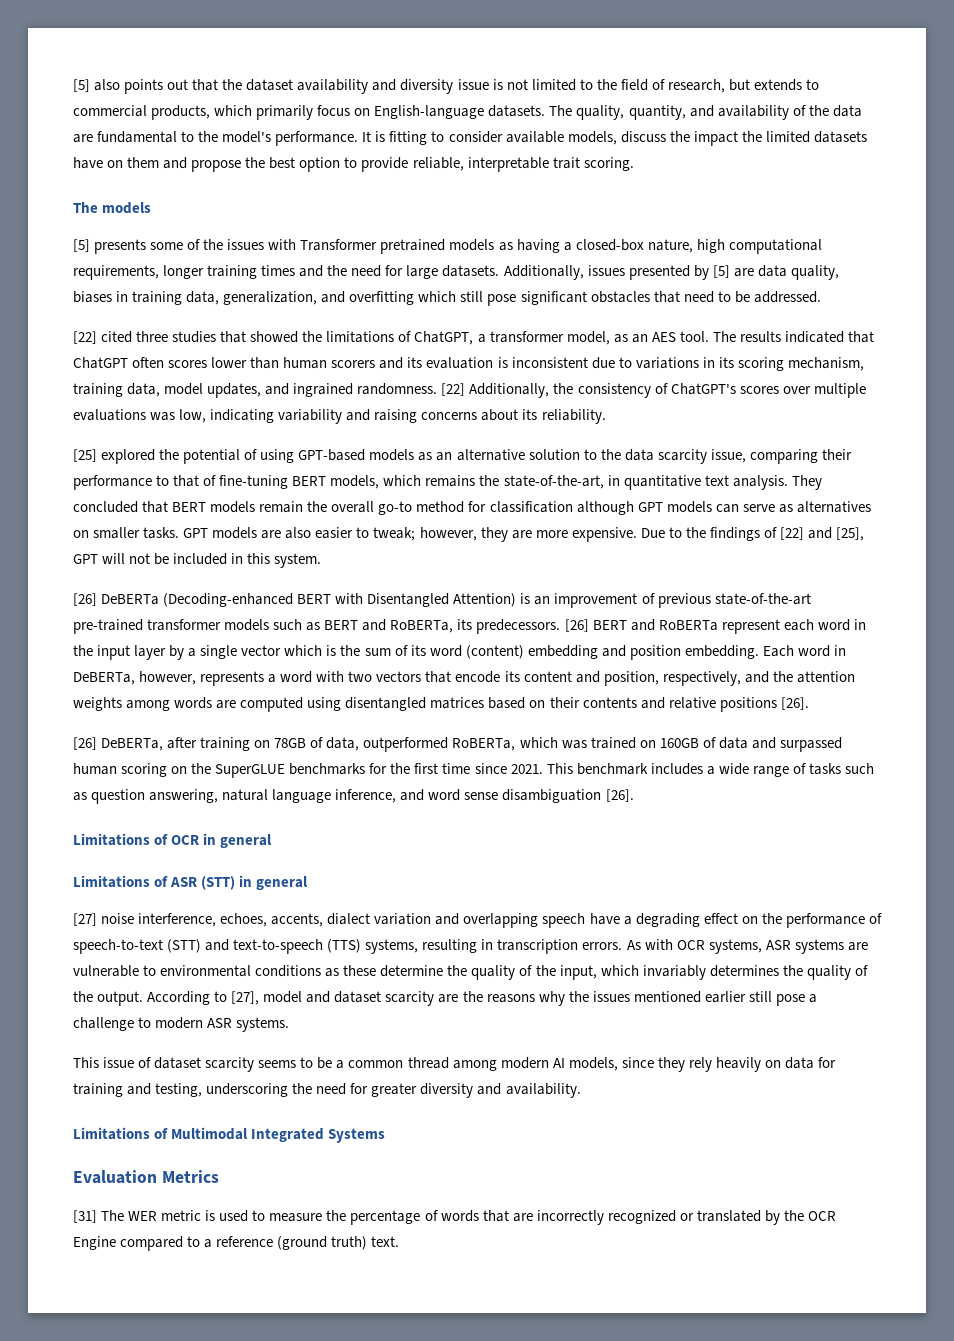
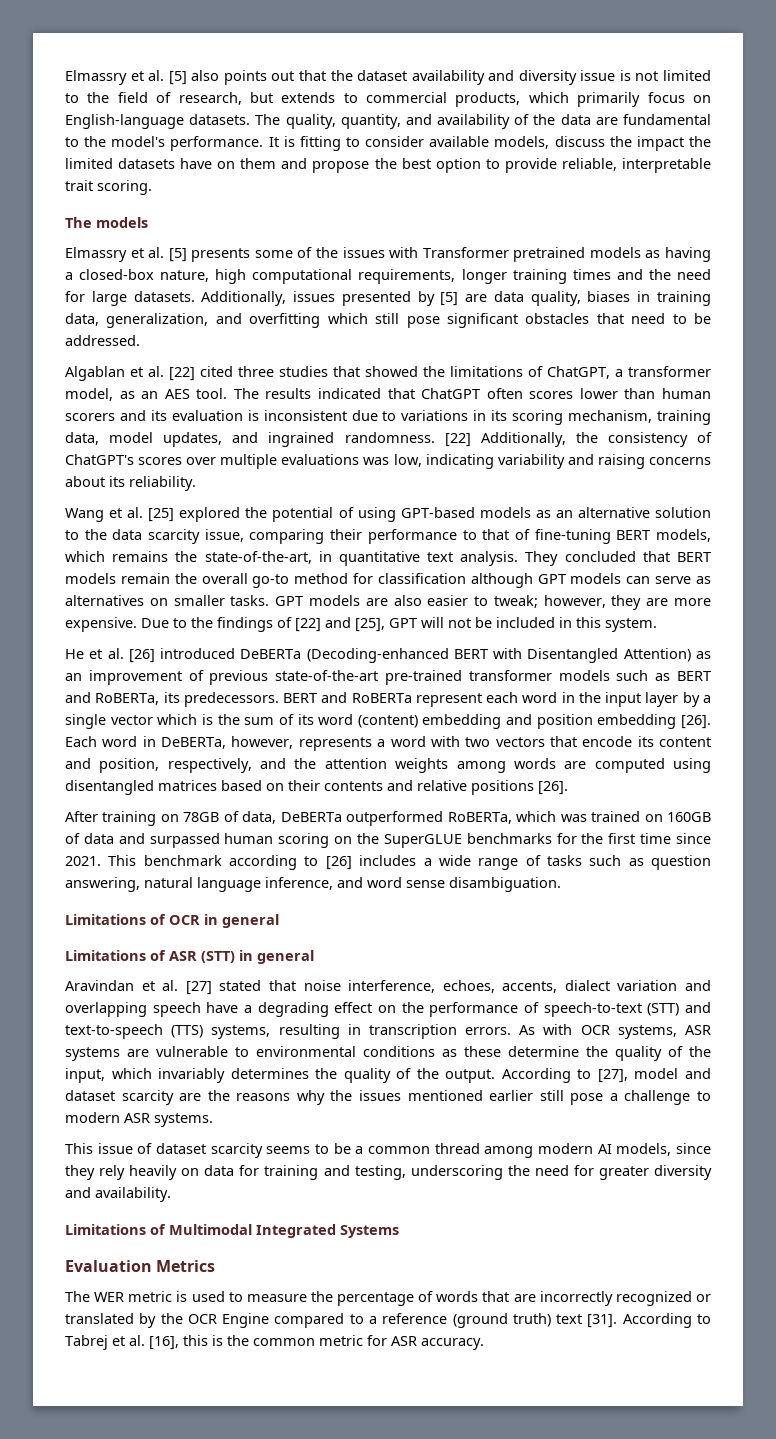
- [5] also points out that the dataset availability and diversity issue is not limited to the field of research, but extends to commercial products, which primarily focus on English-language datasets.
+ Elmassry et al. [5] also points out that the dataset availability and diversity issue is not limited to the field of research, but extends to commercial products, which primarily focus on English-language datasets.
- [5] presents some of the issues with Transformer pretrained models as having a closed-box nature, high computational requirements, longer training times and the need for large datasets.
+ Elmassry et al. [5] presents some of the issues with Transformer pretrained models as having a closed-box nature, high computational requirements, longer training times and the need for large datasets.
- [22] cited three studies that showed the limitations of ChatGPT, a transformer model, as an AES tool.
+ Algablan et al. [22] cited three studies that showed the limitations of ChatGPT, a transformer model, as an AES tool.
- [25] explored the potential of using GPT-based models as an alternative solution to the data scarcity issue, comparing their performance to that of fine-tuning BERT models, which remains the state-of-the-art, in quantitative text analysis.
+ Wang et al. [25] explored the potential of using GPT-based models as an alternative solution to the data scarcity issue, comparing their performance to that of fine-tuning BERT models, which remains the state-of-the-art, in quantitative text analysis.
- [26] DeBERTa (Decoding-enhanced BERT with Disentangled Attention) is an improvement of previous state-of-the-art pre-trained transformer models such as BERT and RoBERTa, its predecessors.
+ He et al. [26] introduced DeBERTa (Decoding-enhanced BERT with Disentangled Attention) as an improvement of previous state-of-the-art pre-trained transformer models such as BERT and RoBERTa, its predecessors.
- [26] BERT and RoBERTa represent each word in the input layer by a single vector which is the sum of its word (content) embedding and position embedding.
+ BERT and RoBERTa represent each word in the input layer by a single vector which is the sum of its word (content) embedding and position embedding [26].
- [26] DeBERTa, after training on 78GB of data, outperformed RoBERTa, which was trained on 160GB of data and surpassed human scoring on the SuperGLUE benchmarks for the first time since 2021.
+ After training on 78GB of data, DeBERTa outperformed RoBERTa, which was trained on 160GB of data and surpassed human scoring on the SuperGLUE benchmarks for the first time since 2021.
- This benchmark includes a wide range of tasks such as question answering, natural language inference, and word sense disambiguation [26].
+ This benchmark according to [26] includes a wide range of tasks such as question answering, natural language inference, and word sense disambiguation.
- [27] noise interference, echoes, accents, dialect variation and overlapping speech have a degrading effect on the performance of speech-to-text (STT) and text-to-speech (TTS) systems, resulting in transcription errors.
+ Aravindan et al. [27] stated that noise interference, echoes, accents, dialect variation and overlapping speech have a degrading effect on the performance of speech-to-text (STT) and text-to-speech (TTS) systems, resulting in transcription errors.
- [31] The WER metric is used to measure the percentage of words that are incorrectly recognized or translated by the OCR Engine compared to a reference (ground truth) text.
+ The WER metric is used to measure the percentage of words that are incorrectly recognized or translated by the OCR Engine compared to a reference (ground truth) text [31]. According to Tabrej et al. [16], this is the common metric for ASR accuracy.

